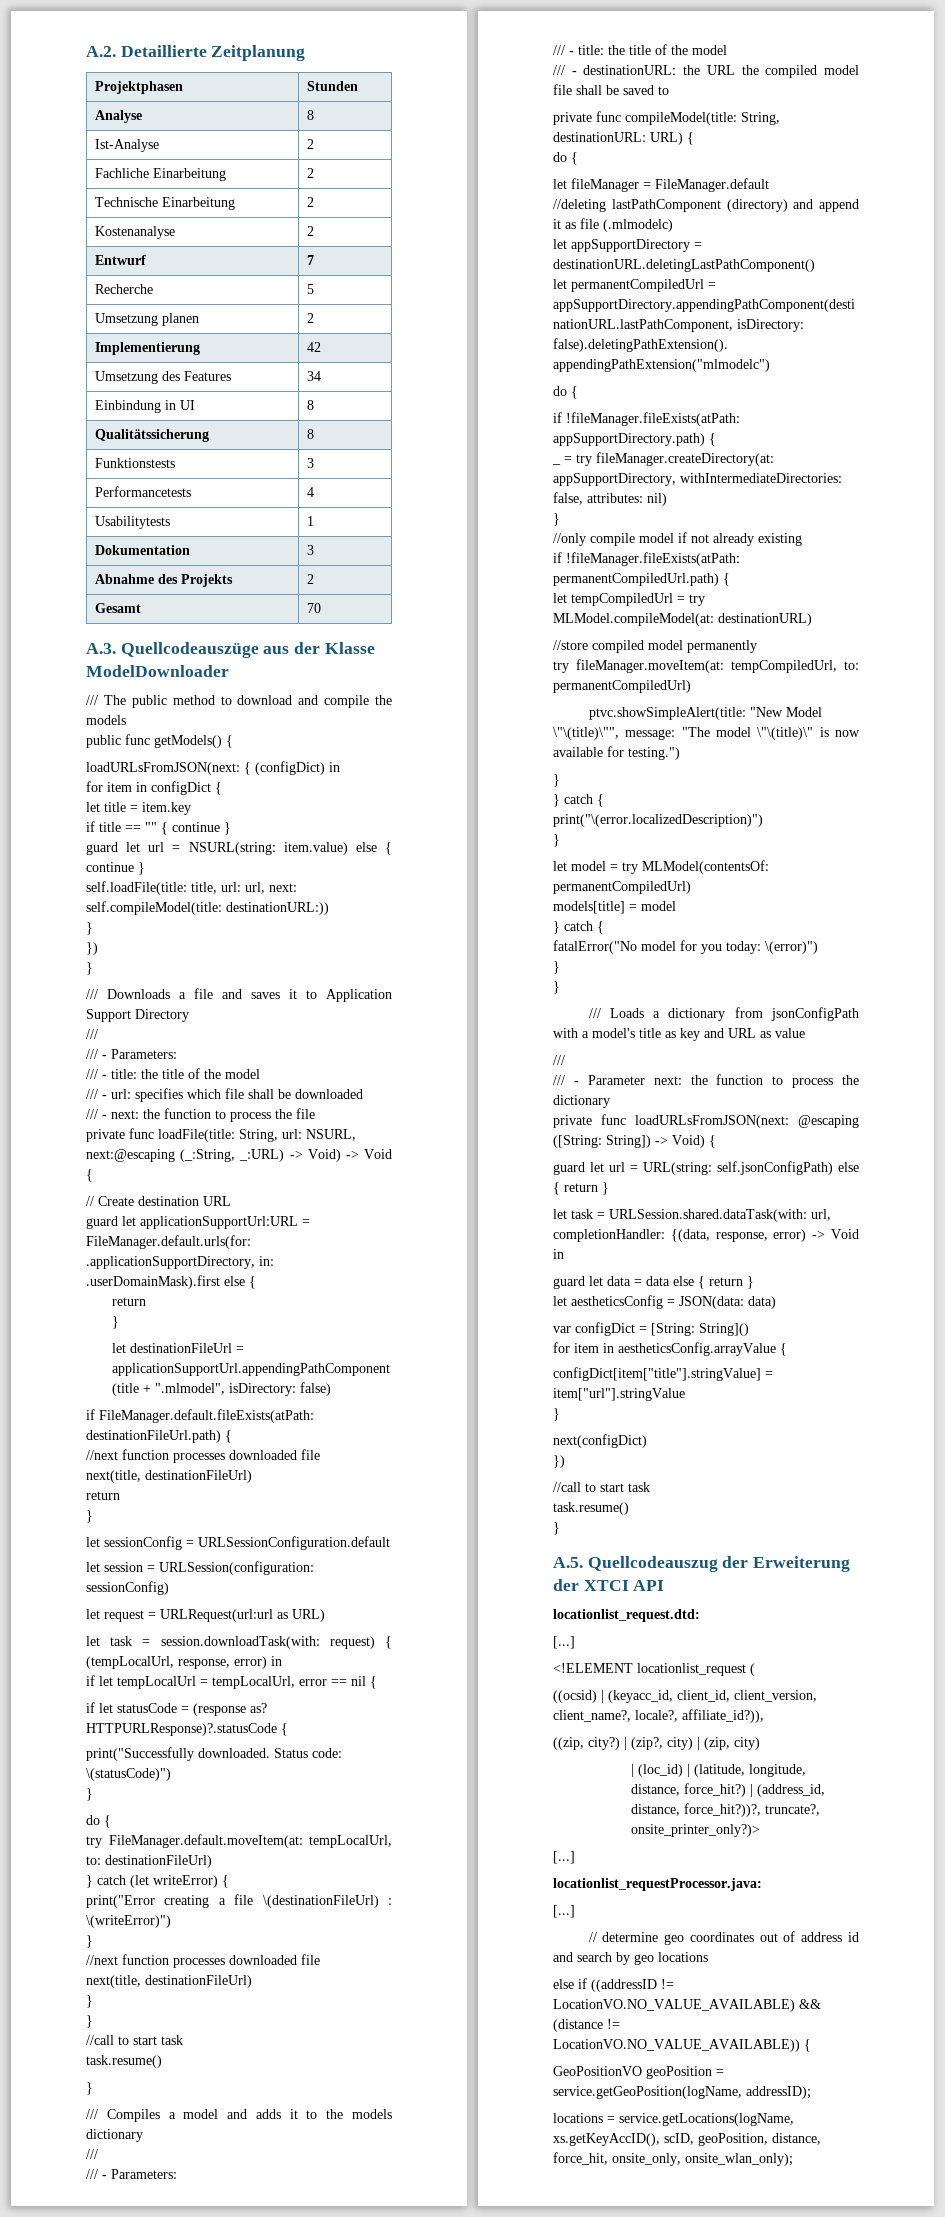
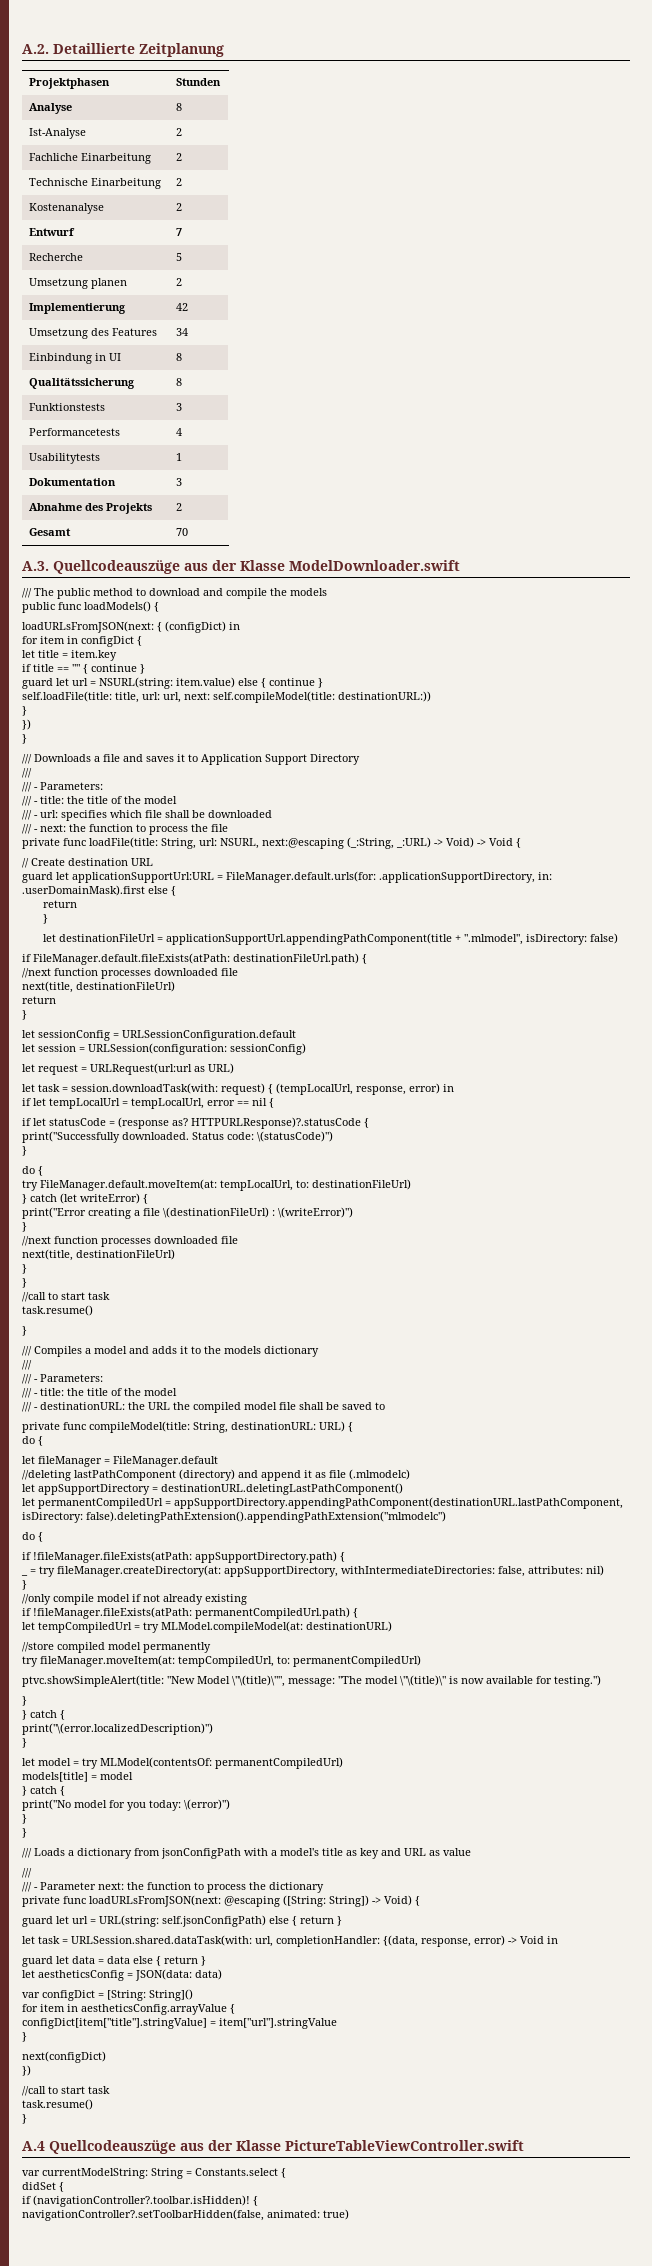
- A.3. Quellcodeauszüge aus der Klasse ModelDownloader
+ A.3. Quellcodeauszüge aus der Klasse ModelDownloader.swift
- public func getModels() {
+ public func loadModels() {
- fatalError("No model for you today: \(error)")
+ print("No model for you today: \(error)")
- A.5. Quellcodeauszug der Erweiterung der XTCI API
- locationlist_request.dtd:
- [...]
- <!ELEMENT locationlist_request (
- ((ocsid) | (keyacc_id, client_id, client_version, client_name?, locale?, affiliate_id?)),
- ((zip, city?) | (zip?, city) | (zip, city)
- | (loc_id) | (latitude, longitude, distance, force_hit?) | (address_id, distance, force_hit?))?, truncate?, onsite_printer_only?)>
- [...]
- locationlist_requestProcessor.java:
- [...]
- // determine geo coordinates out of address id and search by geo locations
- else if ((addressID != LocationVO.NO_VALUE_AVAILABLE) && (distance != LocationVO.NO_VALUE_AVAILABLE)) {
- GeoPositionVO geoPosition = service.getGeoPosition(logName, addressID);
- locations = service.getLocations(logName, xs.getKeyAccID(), scID, geoPosition, distance, force_hit, onsite_only, onsite_wlan_only);
+ A.4 Quellcodeauszüge aus der Klasse PictureTableViewController.swift
+ var currentModelString: String = Constants.select {
+ didSet {
+ if (navigationController?.toolbar.isHidden)! {
+ navigationController?.setToolbarHidden(false, animated: true)

